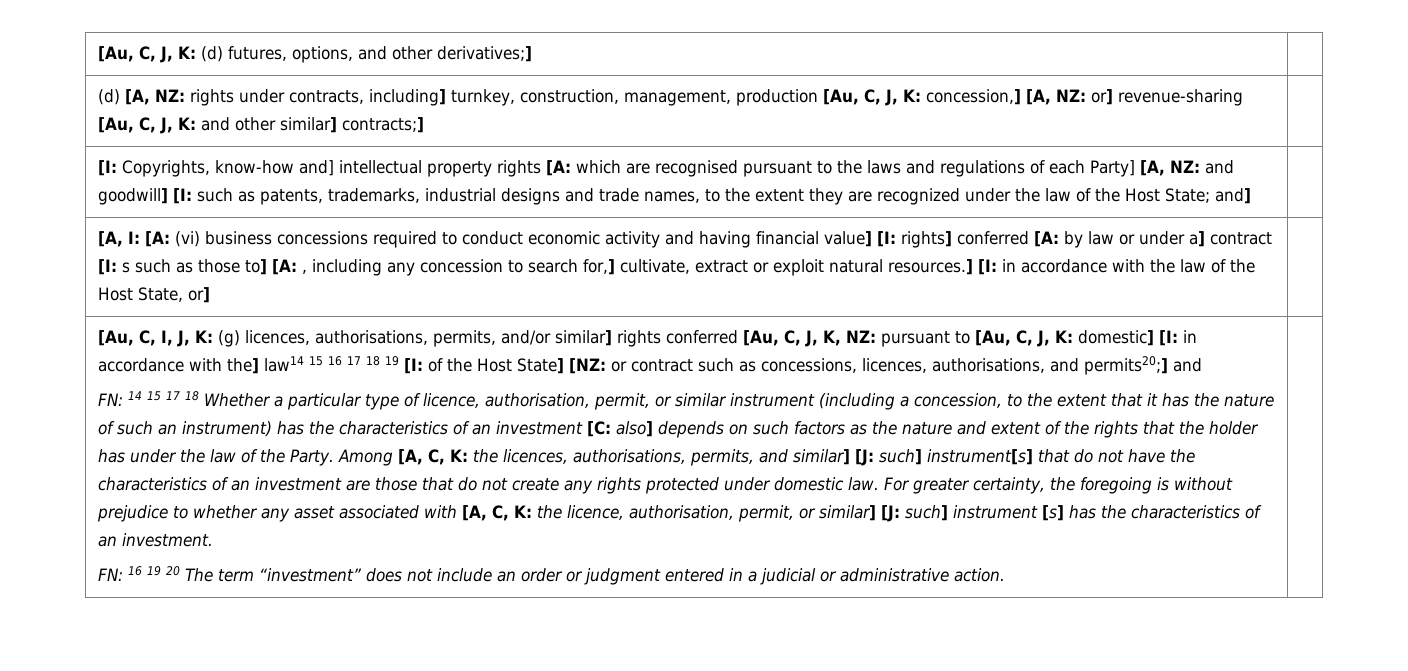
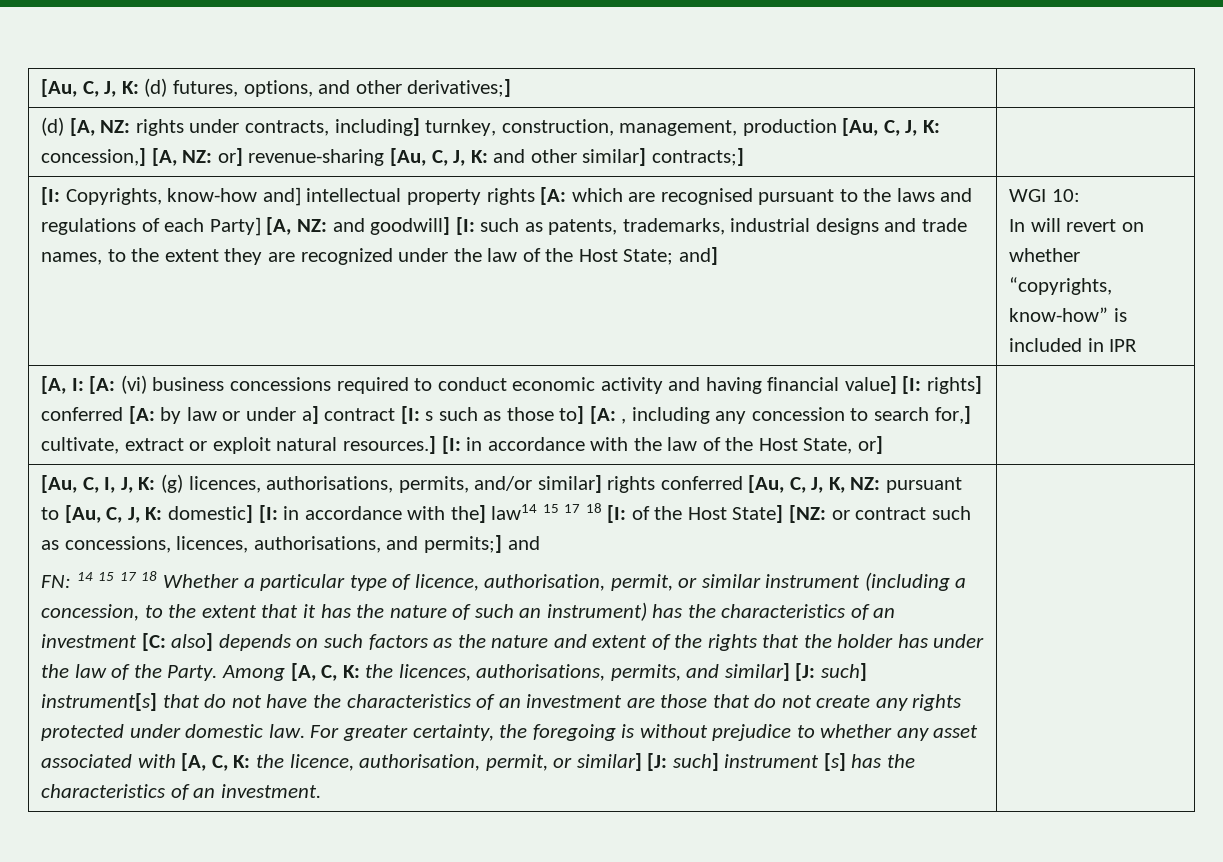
+ WGI 10:
+ In will revert on whether “copyrights, know-how” is included in IPR
- [Au, C, I, J, K: (g) licences, authorisations, permits, and/or similar] rights conferred [Au, C, J, K, NZ: pursuant to [Au, C, J, K: domestic] [I: in accordance with the] law14 15 16 17 18 19 [I: of the Host State] [NZ: or contract such as concessions, licences, authorisations, and permits20;] and
+ [Au, C, I, J, K: (g) licences, authorisations, permits, and/or similar] rights conferred [Au, C, J, K, NZ: pursuant to [Au, C, J, K: domestic] [I: in accordance with the] law14 15 17 18 [I: of the Host State] [NZ: or contract such as concessions, licences, authorisations, and permits;] and
- FN: 16 19 20 The term “investment” does not include an order or judgment entered in a judicial or administrative action.

